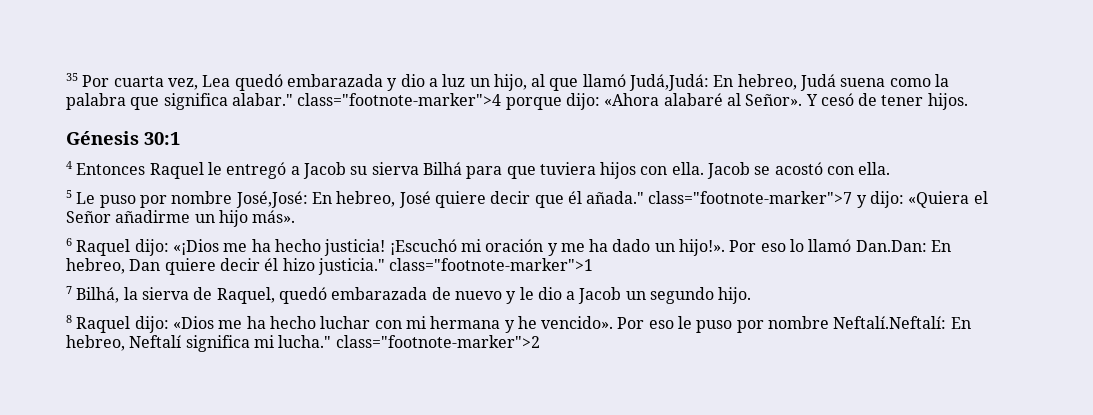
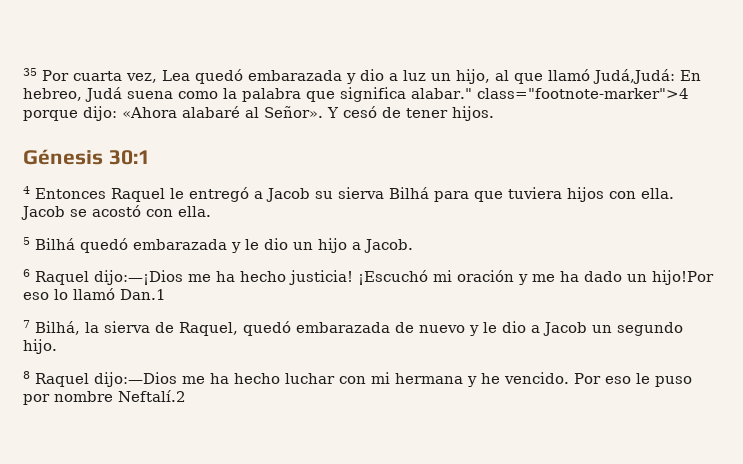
- 5 Le puso por nombre José,José: En hebreo, José quiere decir que él añada." class="footnote-marker">7 y dijo: «Quiera el Señor añadirme un hijo más».
+ 5 Bilhá quedó embarazada y le dio un hijo a Jacob.
- 6 Raquel dijo: «¡Dios me ha hecho justicia!
+ 6 Raquel dijo:—¡Dios me ha hecho justicia!
- ¡Escuchó mi oración y me ha dado un hijo!». Por eso lo llamó Dan.Dan: En hebreo, Dan quiere decir él hizo justicia." class="footnote-marker">1
+ ¡Escuchó mi oración y me ha dado un hijo!Por eso lo llamó Dan.1
- 8 Raquel dijo: «Dios me ha hecho luchar con mi hermana y he vencido».
+ 8 Raquel dijo:—Dios me ha hecho luchar con mi hermana y he vencido.
- Por eso le puso por nombre Neftalí.Neftalí: En hebreo, Neftalí significa mi lucha." class="footnote-marker">2
+ Por eso le puso por nombre Neftalí.2

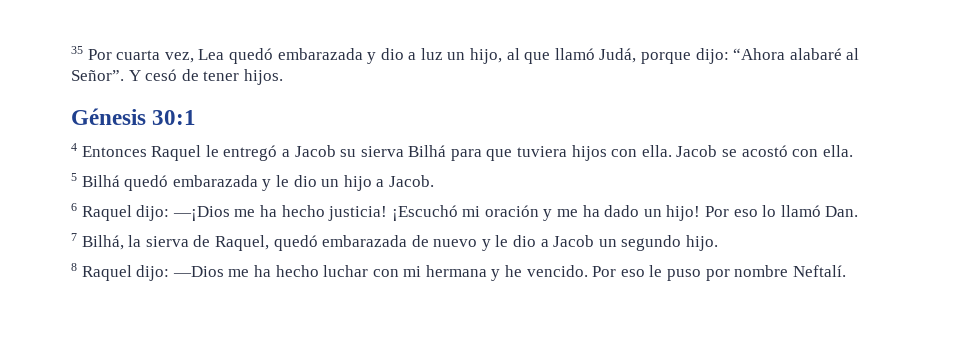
- 35 Por cuarta vez, Lea quedó embarazada y dio a luz un hijo, al que llamó Judá,Judá: En hebreo, Judá suena como la palabra que significa alabar." class="footnote-marker">4 porque dijo: «Ahora alabaré al Señor».
+ 35 Por cuarta vez, Lea quedó embarazada y dio a luz un hijo, al que llamó Judá, porque dijo: “Ahora alabaré al Señor”.
- 6 Raquel dijo:—¡Dios me ha hecho justicia!
+ 6 Raquel dijo: —¡Dios me ha hecho justicia!
- ¡Escuchó mi oración y me ha dado un hijo!Por eso lo llamó Dan.1
+ ¡Escuchó mi oración y me ha dado un hijo! Por eso lo llamó Dan.
- 8 Raquel dijo:—Dios me ha hecho luchar con mi hermana y he vencido.
+ 8 Raquel dijo: —Dios me ha hecho luchar con mi hermana y he vencido.
- Por eso le puso por nombre Neftalí.2
+ Por eso le puso por nombre Neftalí.

